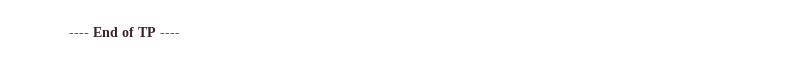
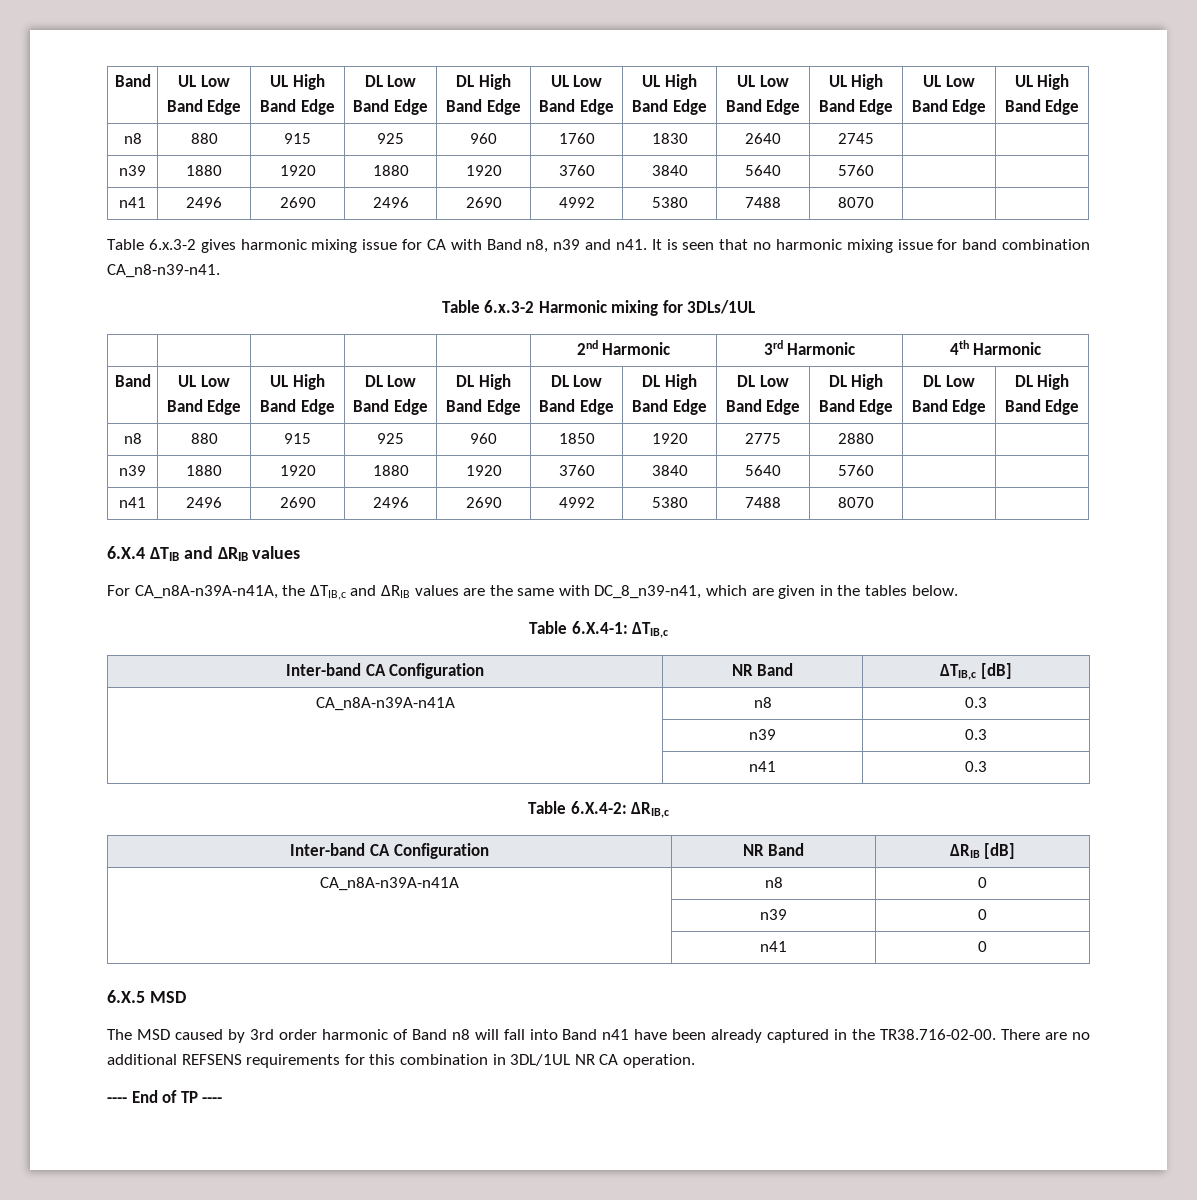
+ Band | UL Low Band Edge | UL High Band Edge | DL Low Band Edge | DL High Band Edge | UL Low Band Edge | UL High Band Edge | UL Low Band Edge | UL High Band Edge | UL Low Band Edge | UL High Band Edge
+ n8 | 880 | 915 | 925 | 960 | 1760 | 1830 | 2640 | 2745 | |
+ n39 | 1880 | 1920 | 1880 | 1920 | 3760 | 3840 | 5640 | 5760 | |
+ n41 | 2496 | 2690 | 2496 | 2690 | 4992 | 5380 | 7488 | 8070 | |
+ Table 6.x.3-2 gives harmonic mixing issue for CA with Band n8, n39 and n41. It is seen that no harmonic mixing issue for band combination CA_n8-n39-n41.
+ Table 6.x.3-2 Harmonic mixing for 3DLs/1UL
+ | | | | | 2nd Harmonic | 3rd Harmonic | 4th Harmonic
+ Band | UL Low Band Edge | UL High Band Edge | DL Low Band Edge | DL High Band Edge | DL Low Band Edge | DL High Band Edge | DL Low Band Edge | DL High Band Edge | DL Low Band Edge | DL High Band Edge
+ n8 | 880 | 915 | 925 | 960 | 1850 | 1920 | 2775 | 2880 | |
+ n39 | 1880 | 1920 | 1880 | 1920 | 3760 | 3840 | 5640 | 5760 | |
+ n41 | 2496 | 2690 | 2496 | 2690 | 4992 | 5380 | 7488 | 8070 | |
+ 6.X.4 ∆TIB and ∆RIB values
+ For CA_n8A-n39A-n41A, the ΔTIB,c and ΔRIB values are the same with DC_8_n39-n41, which are given in the tables below.
+ Table 6.X.4-1: ΔTIB,c
+ Inter-band CA Configuration | NR Band | ΔTIB,c [dB]
+ CA_n8A-n39A-n41A | n8 | 0.3
+ | n39 | 0.3
+ | n41 | 0.3
+ Table 6.X.4-2: ΔRIB,c
+ Inter-band CA Configuration | NR Band | ΔRIB [dB]
+ CA_n8A-n39A-n41A | n8 | 0
+ | n39 | 0
+ | n41 | 0
+ 6.X.5 MSD
+ The MSD caused by 3rd order harmonic of Band n8 will fall into Band n41 have been already captured in the TR38.716-02-00. There are no additional REFSENS requirements for this combination in 3DL/1UL NR CA operation.

